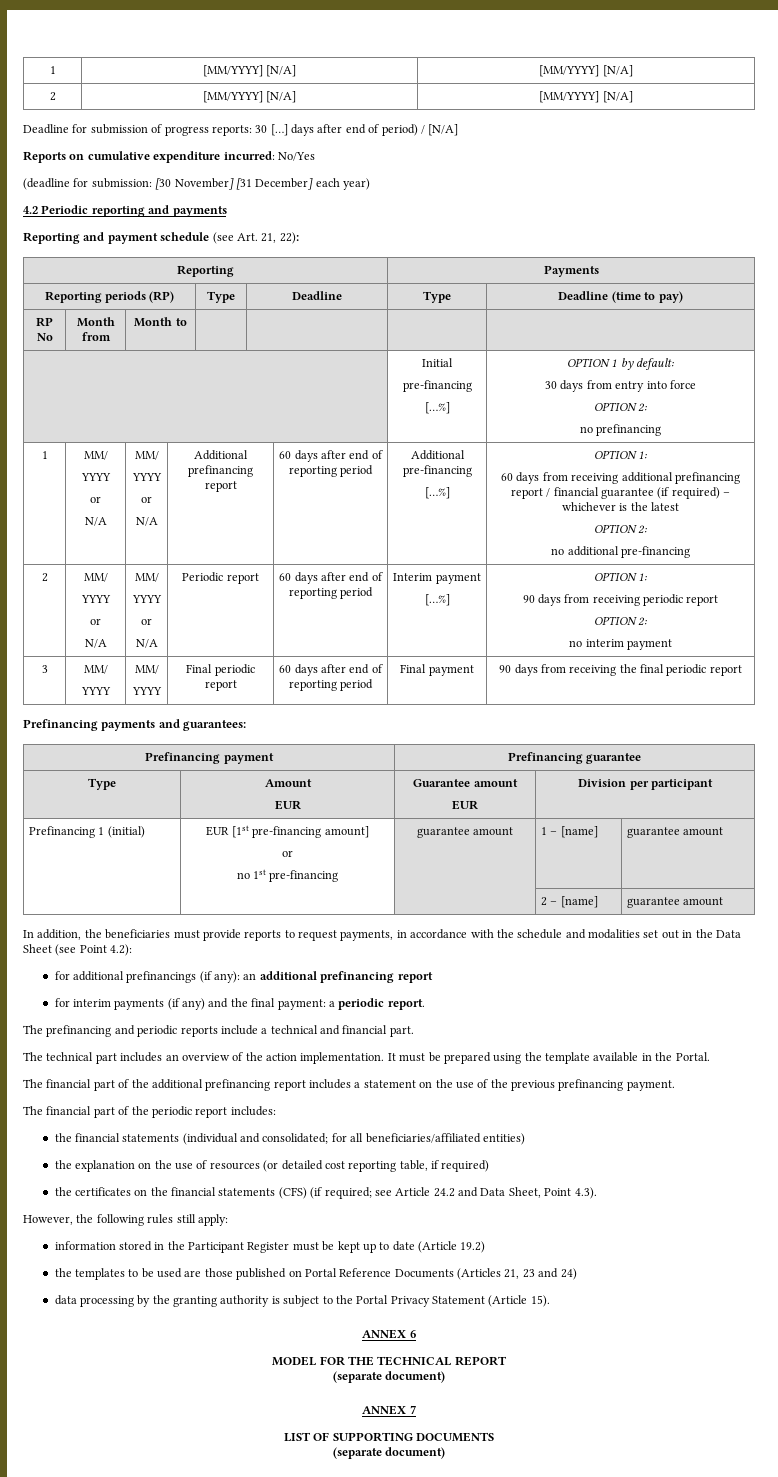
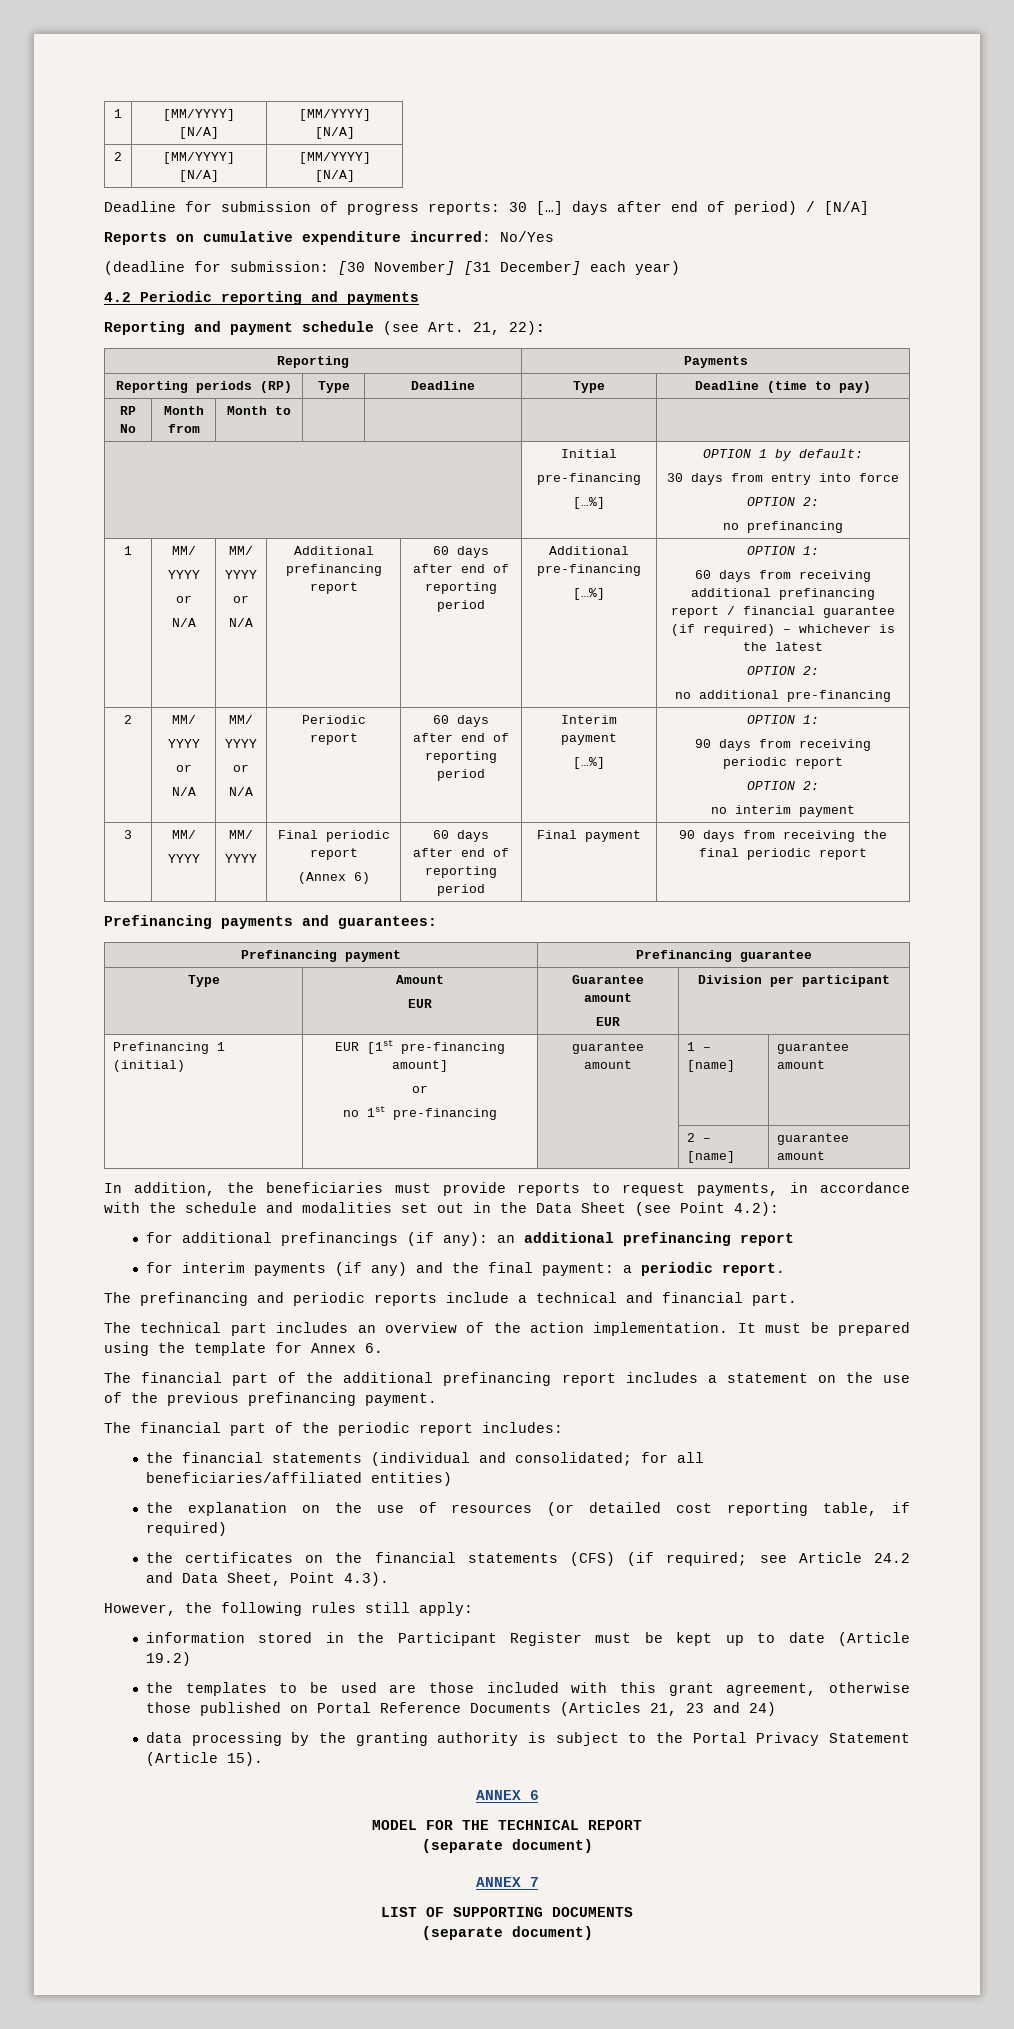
  3 | MM/
  YYYY | MM/
- YYYY | Final periodic report | 60 days after end of reporting period | Final payment | 90 days from receiving the final periodic report
+ YYYY | Final periodic report
+ (Annex 6) | 60 days after end of reporting period | Final payment | 90 days from receiving the final periodic report
- It must be prepared using the template available in the Portal.
+ It must be prepared using the template for Annex 6.
- the templates to be used are those published on Portal Reference Documents (Articles 21, 23 and 24)
+ the templates to be used are those included with this grant agreement, otherwise those published on Portal Reference Documents (Articles 21, 23 and 24)

